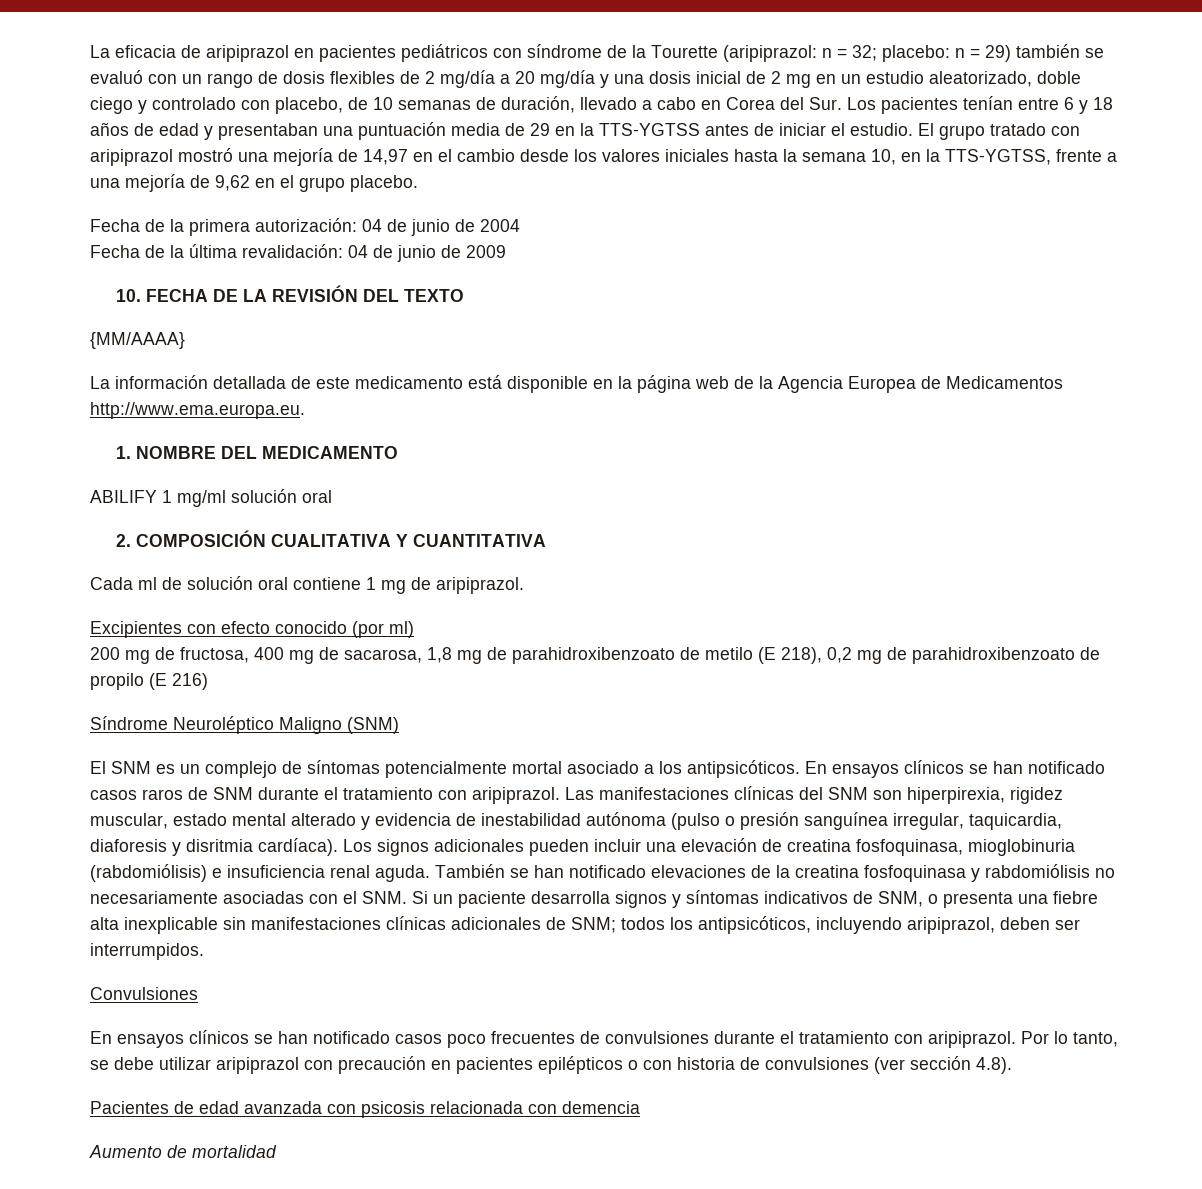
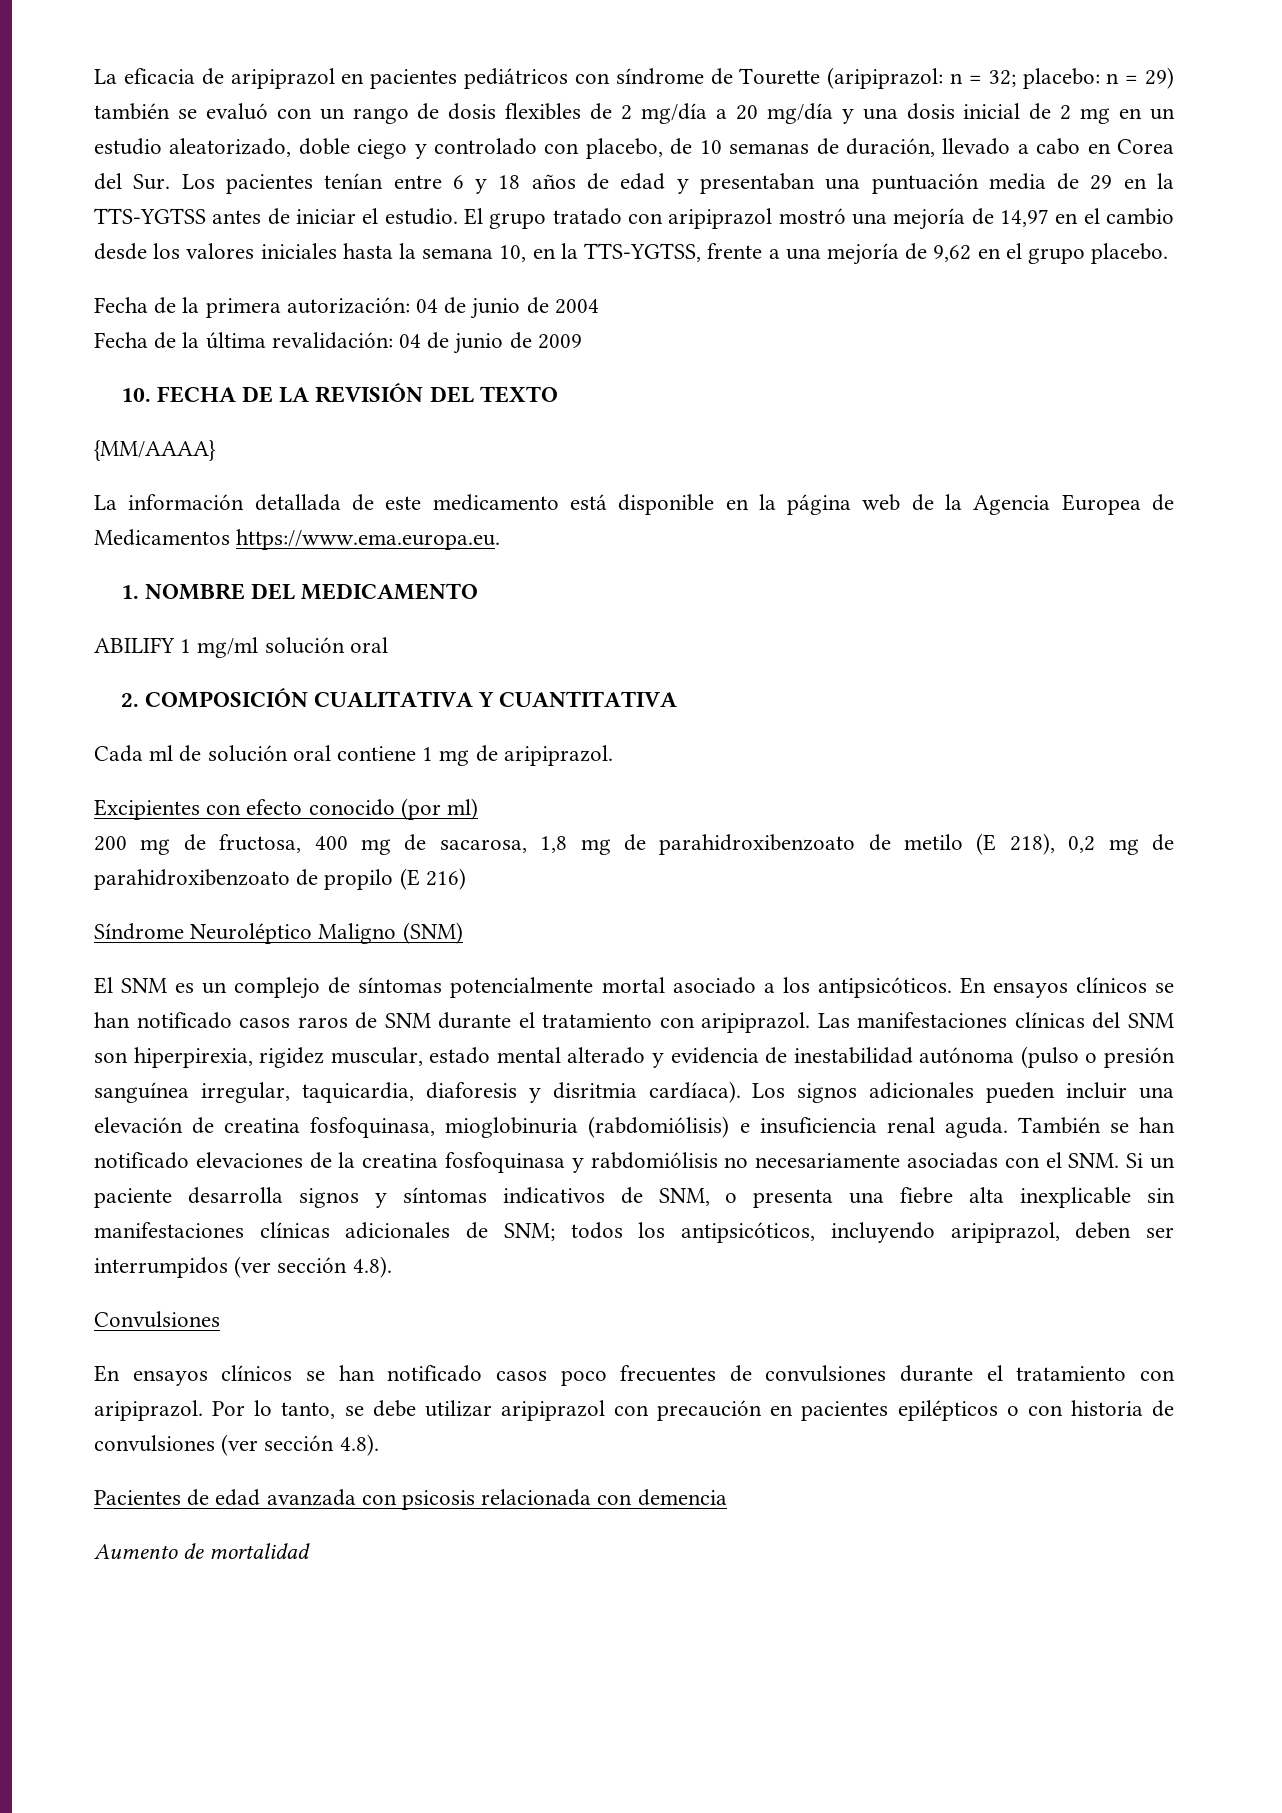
- La eficacia de aripiprazol en pacientes pediátricos con síndrome de la Tourette (aripiprazol:
+ La eficacia de aripiprazol en pacientes pediátricos con síndrome de Tourette (aripiprazol:
- La información detallada de este medicamento está disponible en la página web de la Agencia Europea de Medicamentos http://www.ema.europa.eu.
+ La información detallada de este medicamento está disponible en la página web de la Agencia Europea de Medicamentos https://www.ema.europa.eu.
- También se han notificado elevaciones de la creatina fosfoquinasa y rabdomiólisis no necesariamente asociadas con el SNM. Si un paciente desarrolla signos y síntomas indicativos de SNM, o presenta una fiebre alta inexplicable sin manifestaciones clínicas adicionales de SNM; todos los antipsicóticos, incluyendo aripiprazol, deben ser interrumpidos.
+ También se han notificado elevaciones de la creatina fosfoquinasa y rabdomiólisis no necesariamente asociadas con el SNM. Si un paciente desarrolla signos y síntomas indicativos de SNM, o presenta una fiebre alta inexplicable sin manifestaciones clínicas adicionales de SNM; todos los antipsicóticos, incluyendo aripiprazol, deben ser interrumpidos (ver sección 4.8).

